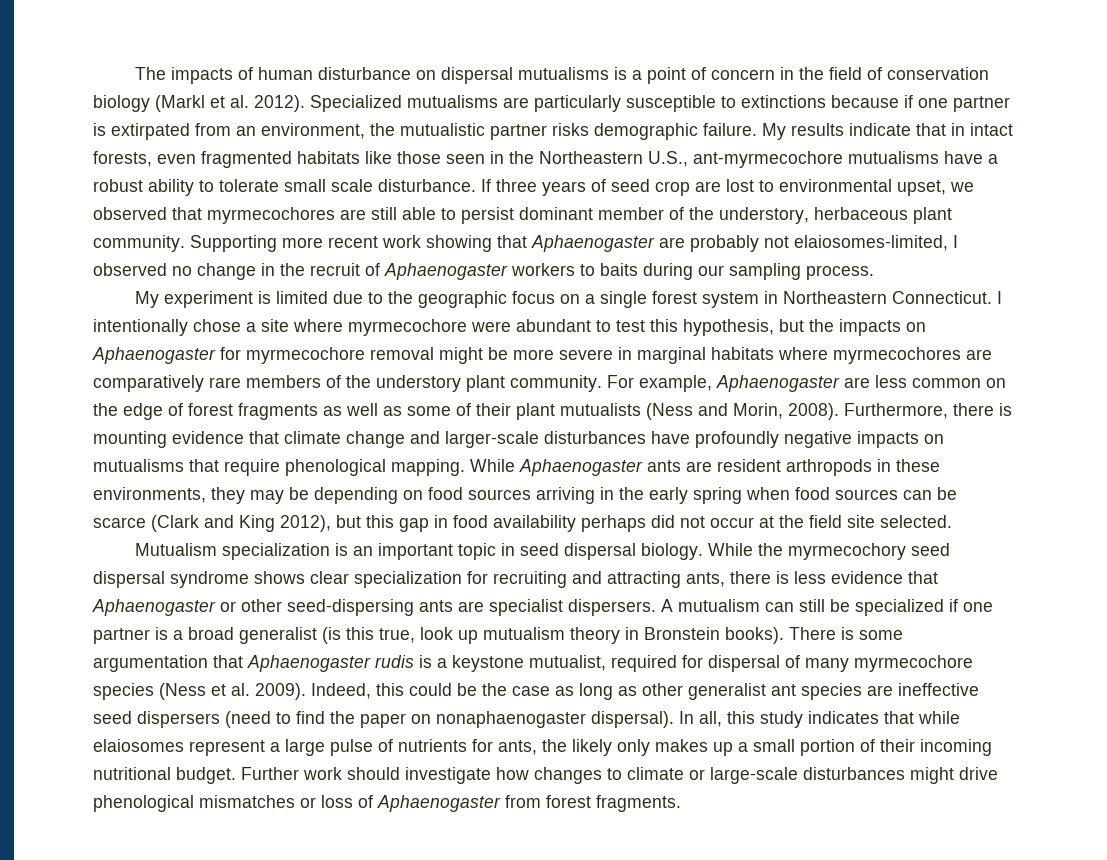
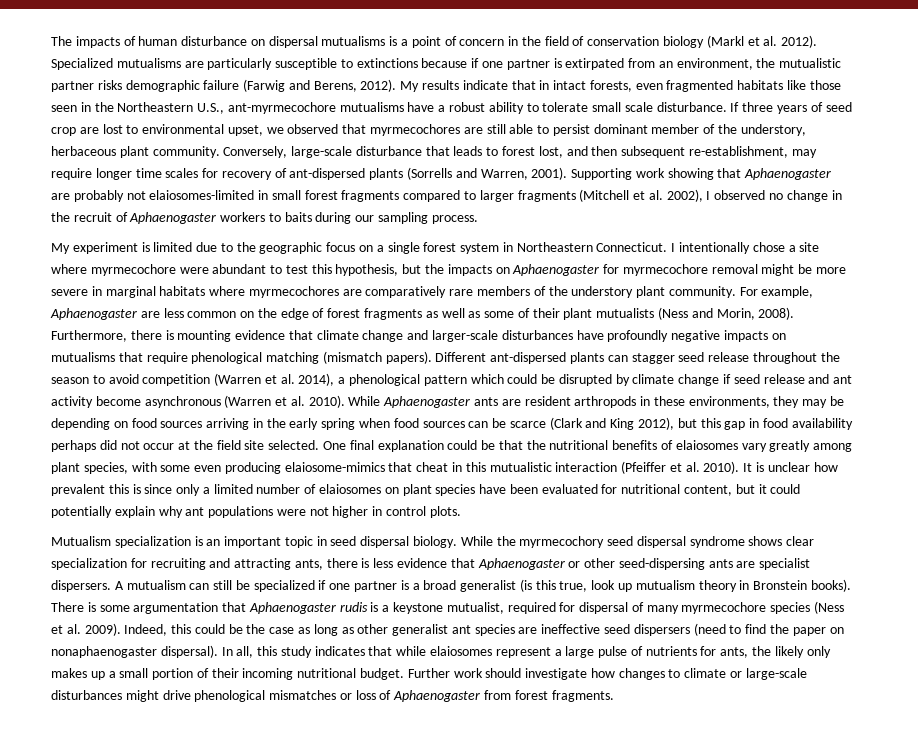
- Specialized mutualisms are particularly susceptible to extinctions because if one partner is extirpated from an environment, the mutualistic partner risks demographic failure.
+ Specialized mutualisms are particularly susceptible to extinctions because if one partner is extirpated from an environment, the mutualistic partner risks demographic failure (Farwig and Berens, 2012).
- Supporting more recent work showing that Aphaenogaster are probably not elaiosomes-limited, I observed no change in the recruit of Aphaenogaster workers to baits during our sampling process.
+ Conversely, large-scale disturbance that leads to forest lost, and then subsequent re-establishment, may require longer time scales for recovery of ant-dispersed plants (Sorrells and Warren, 2001). Supporting work showing that Aphaenogaster are probably not elaiosomes-limited in small forest fragments compared to larger fragments (Mitchell et al. 2002), I observed no change in the recruit of Aphaenogaster workers to baits during our sampling process.
- Furthermore, there is mounting evidence that climate change and larger-scale disturbances have profoundly negative impacts on mutualisms that require phenological mapping.
+ Furthermore, there is mounting evidence that climate change and larger-scale disturbances have profoundly negative impacts on mutualisms that require phenological matching (mismatch papers). Different ant-dispersed plants can stagger seed release throughout the season to avoid competition (Warren et al. 2014), a phenological pattern which could be disrupted by climate change if seed release and ant activity become asynchronous (Warren et al. 2010).
+ One final explanation could be that the nutritional benefits of elaiosomes vary greatly among plant species, with some even producing elaiosome-mimics that cheat in this mutualistic interaction (Pfeiffer et al. 2010). It is unclear how prevalent this is since only a limited number of elaiosomes on plant species have been evaluated for nutritional content, but it could potentially explain why ant populations were not higher in control plots.

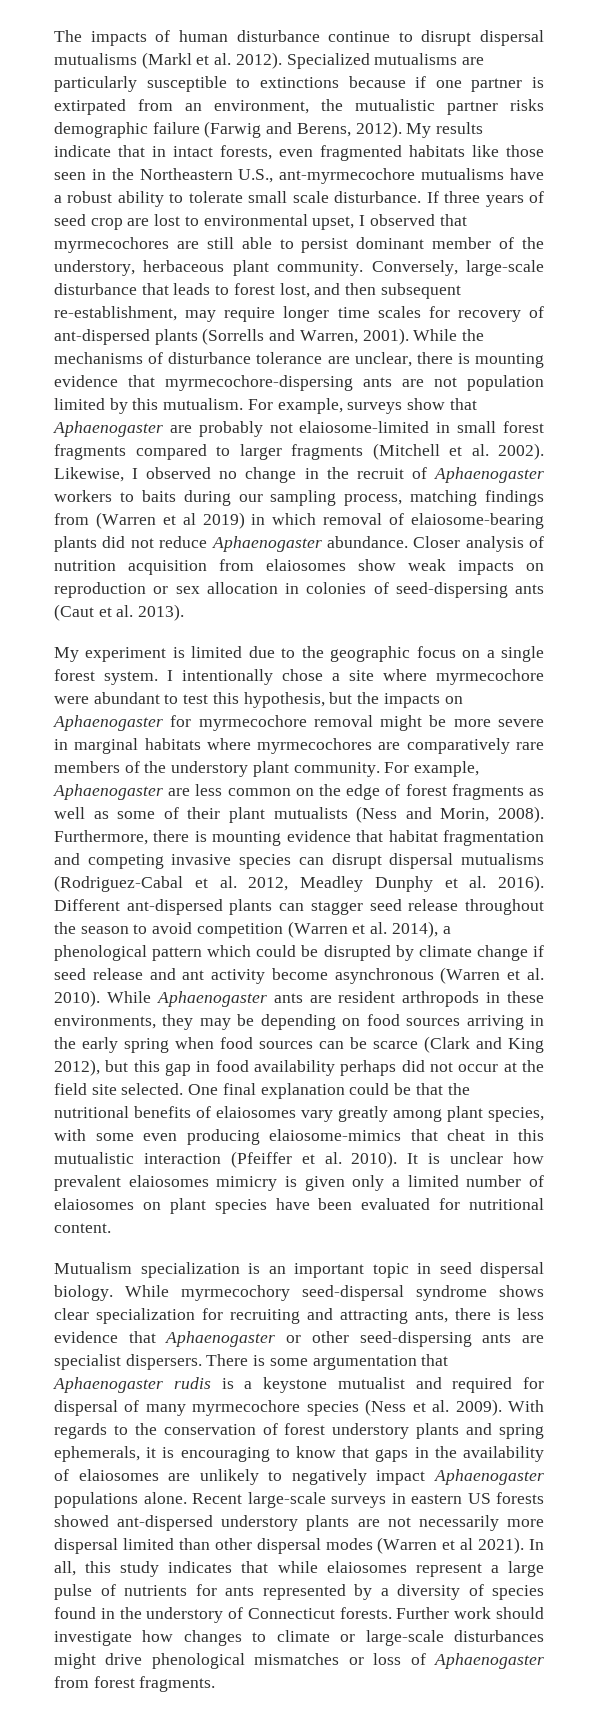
- The impacts of human disturbance on dispersal mutualisms is a point of concern in the field of conservation biology (Markl et al. 2012).
+ The impacts of human disturbance continue to disrupt dispersal mutualisms (Markl et al. 2012).
- If three years of seed crop are lost to environmental upset, we observed that myrmecochores are still able to persist dominant member of the understory, herbaceous plant community.
+ If three years of seed crop are lost to environmental upset, I observed that myrmecochores are still able to persist dominant member of the understory, herbaceous plant community.
- Supporting work showing that Aphaenogaster are probably not elaiosomes-limited in small forest fragments compared to larger fragments (Mitchell et al. 2002), I observed no change in the recruit of Aphaenogaster workers to baits during our sampling process.
+ While the mechanisms of disturbance tolerance are unclear, there is mounting evidence that myrmecochore-dispersing ants are not population limited by this mutualism. For example, surveys show that Aphaenogaster are probably not elaiosome-limited in small forest fragments compared to larger fragments (Mitchell et al. 2002). Likewise, I observed no change in the recruit of Aphaenogaster workers to baits during our sampling process, matching findings from (Warren et al 2019) in which removal of elaiosome-bearing plants did not reduce Aphaenogaster abundance. Closer analysis of nutrition acquisition from elaiosomes show weak impacts on reproduction or sex allocation in colonies of seed-dispersing ants (Caut et al. 2013).
- My experiment is limited due to the geographic focus on a single forest system in Northeastern Connecticut.
+ My experiment is limited due to the geographic focus on a single forest system.
- Furthermore, there is mounting evidence that climate change and larger-scale disturbances have profoundly negative impacts on mutualisms that require phenological matching (mismatch papers).
+ Furthermore, there is mounting evidence that habitat fragmentation and competing invasive species can disrupt dispersal mutualisms (Rodriguez-Cabal et al. 2012, Meadley Dunphy et al. 2016).
- It is unclear how prevalent this is since only a limited number of elaiosomes on plant species have been evaluated for nutritional content, but it could potentially explain why ant populations were not higher in control plots.
+ It is unclear how prevalent elaiosomes mimicry is given only a limited number of elaiosomes on plant species have been evaluated for nutritional content.
- While the myrmecochory seed dispersal syndrome shows clear specialization for recruiting and attracting ants, there is less evidence that Aphaenogaster or other seed-dispersing ants are specialist dispersers.
+ While myrmecochory seed-dispersal syndrome shows clear specialization for recruiting and attracting ants, there is less evidence that Aphaenogaster or other seed-dispersing ants are specialist dispersers.
- A mutualism can still be specialized if one partner is a broad generalist (is this true, look up mutualism theory in Bronstein books).
- There is some argumentation that Aphaenogaster rudis is a keystone mutualist, required for dispersal of many myrmecochore species (Ness et al. 2009).
+ There is some argumentation that Aphaenogaster rudis is a keystone mutualist and required for dispersal of many myrmecochore species (Ness et al. 2009).
- Indeed, this could be the case as long as other generalist ant species are ineffective seed dispersers (need to find the paper on nonaphaenogaster dispersal).
+ With regards to the conservation of forest understory plants and spring ephemerals, it is encouraging to know that gaps in the availability of elaiosomes are unlikely to negatively impact Aphaenogaster populations alone. Recent large-scale surveys in eastern US forests showed ant-dispersed understory plants are not necessarily more dispersal limited than other dispersal modes (Warren et al 2021).
- In all, this study indicates that while elaiosomes represent a large pulse of nutrients for ants, the likely only makes up a small portion of their incoming nutritional budget.
+ In all, this study indicates that while elaiosomes represent a large pulse of nutrients for ants represented by a diversity of species found in the understory of Connecticut forests.

